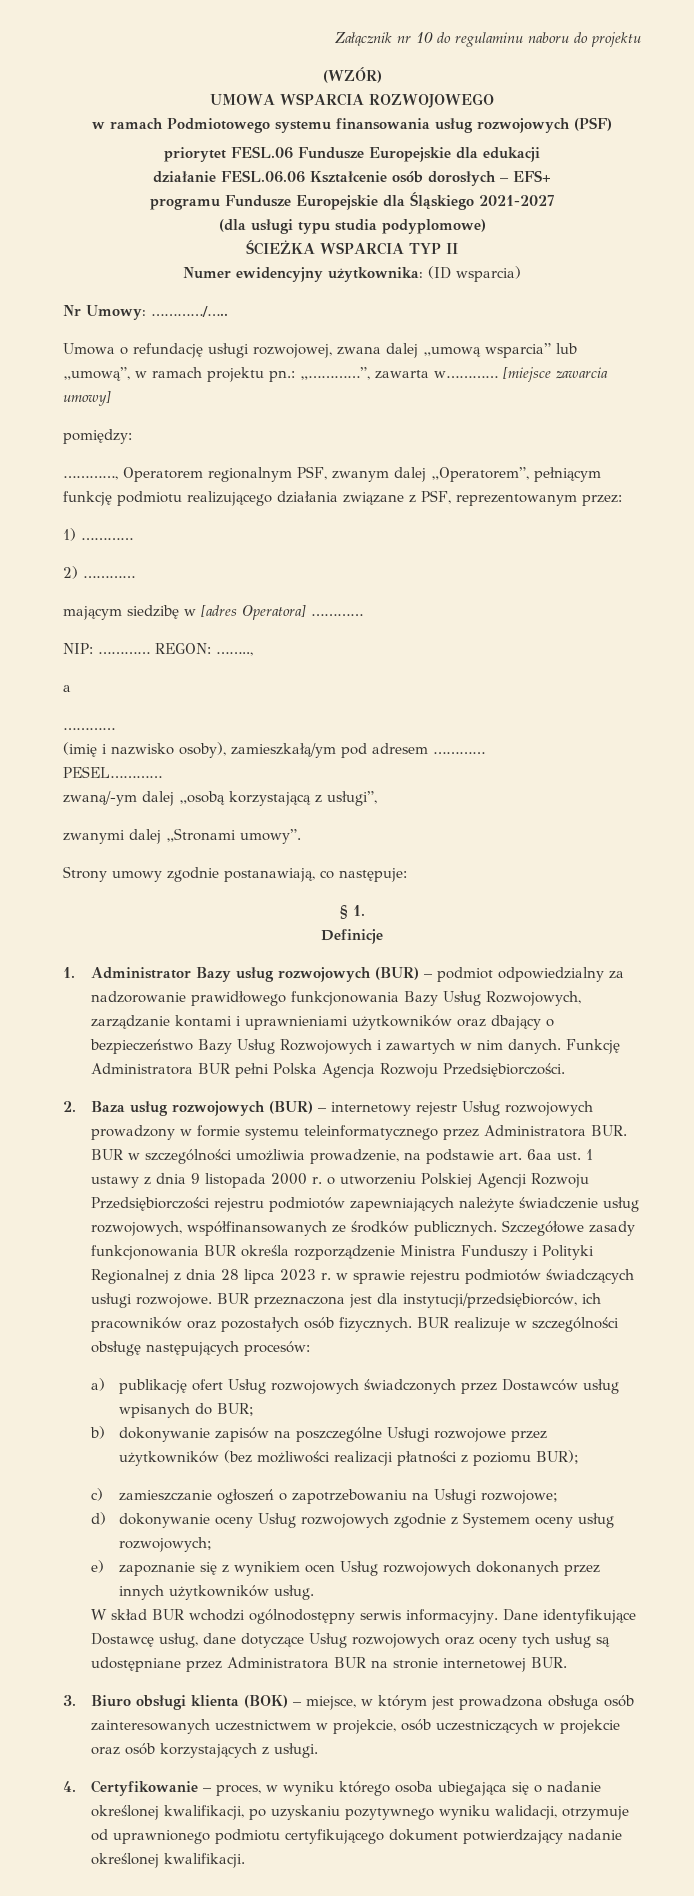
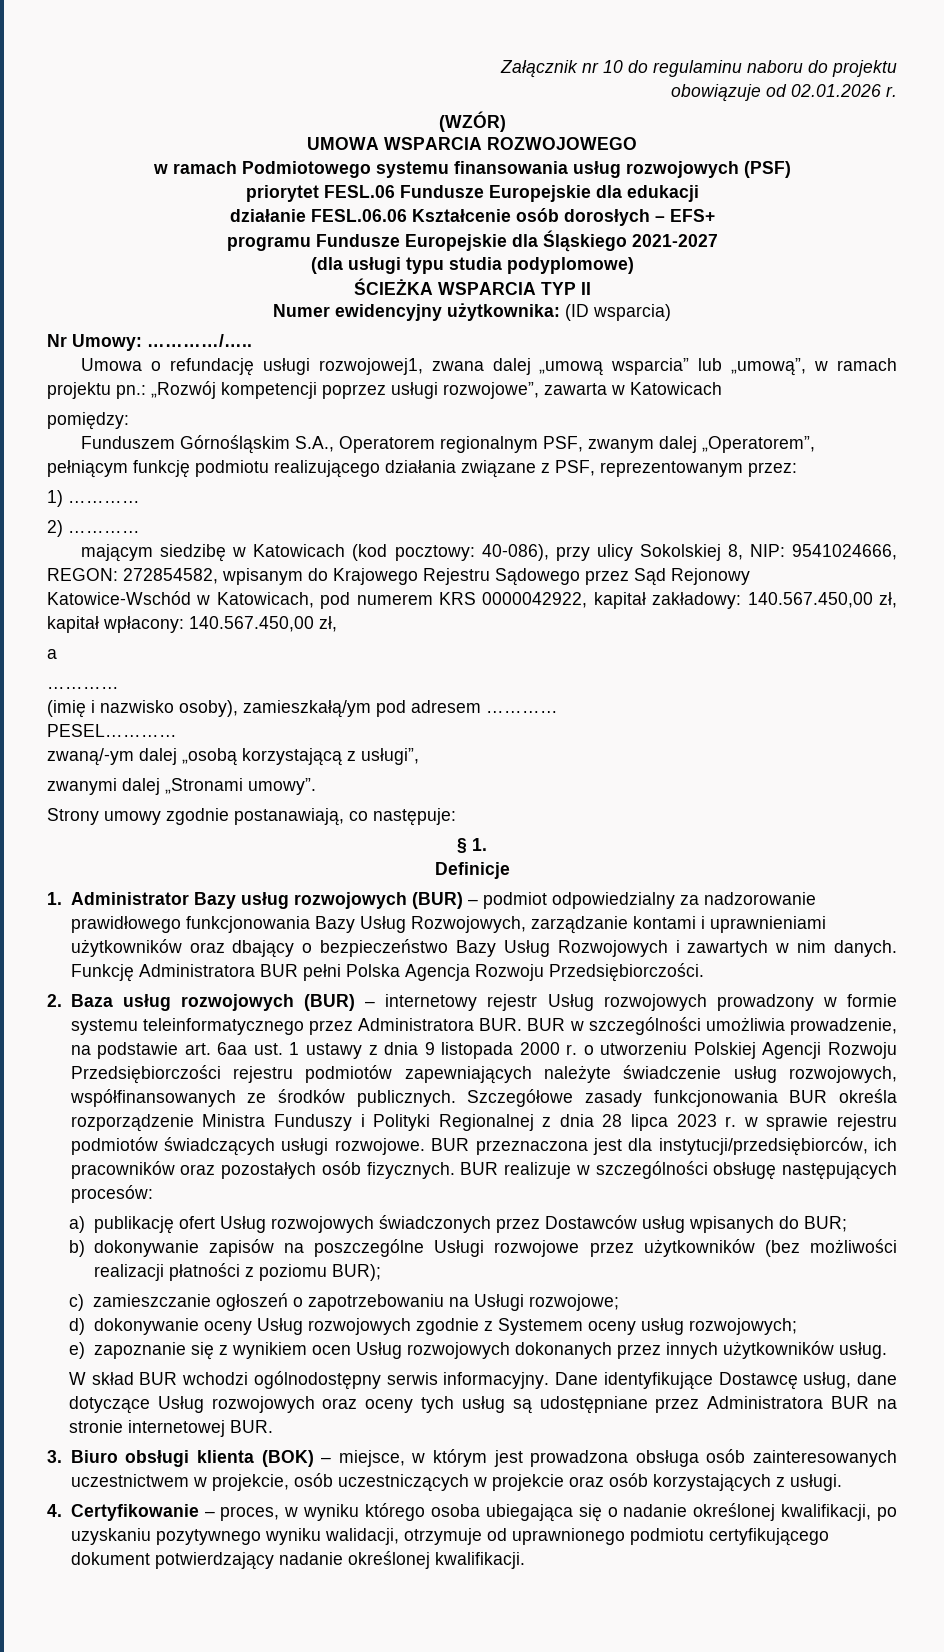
+ obowiązuje od 02.01.2026 r.
- Umowa o refundację usługi rozwojowej, zwana dalej „umową wsparcia” lub „umową”, w ramach projektu pn.: „…………”, zawarta w………… [miejsce zawarcia umowy]
+ Umowa o refundację usługi rozwojowej1, zwana dalej „umową wsparcia” lub „umową”, w ramach projektu pn.: „Rozwój kompetencji poprzez usługi rozwojowe”, zawarta w Katowicach
  pomiędzy:
- …………, Operatorem regionalnym PSF, zwanym dalej „Operatorem”, pełniącym funkcję podmiotu realizującego działania związane z PSF, reprezentowanym przez:
+ Funduszem Górnośląskim S.A., Operatorem regionalnym PSF, zwanym dalej „Operatorem”, pełniącym funkcję podmiotu realizującego działania związane z PSF, reprezentowanym przez:
- mającym siedzibę w [adres Operatora] …………
- NIP: ………… REGON: ……..,
+ mającym siedzibę w Katowicach (kod pocztowy: 40-086), przy ulicy Sokolskiej 8, NIP: 9541024666, REGON: 272854582, wpisanym do Krajowego Rejestru Sądowego przez Sąd Rejonowy Katowice-Wschód w Katowicach, pod numerem KRS 0000042922, kapitał zakładowy: 140.567.450,00 zł, kapitał wpłacony: 140.567.450,00 zł,

